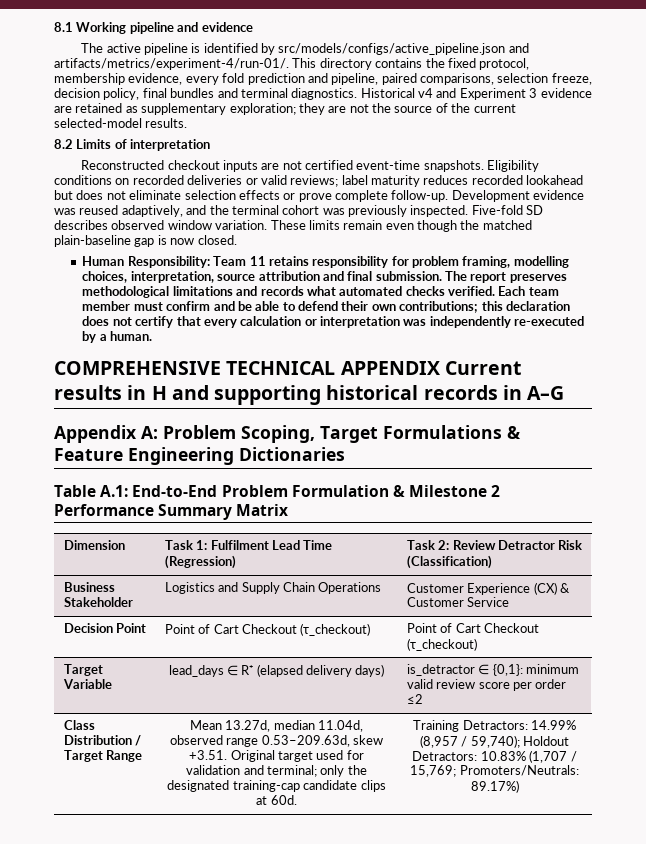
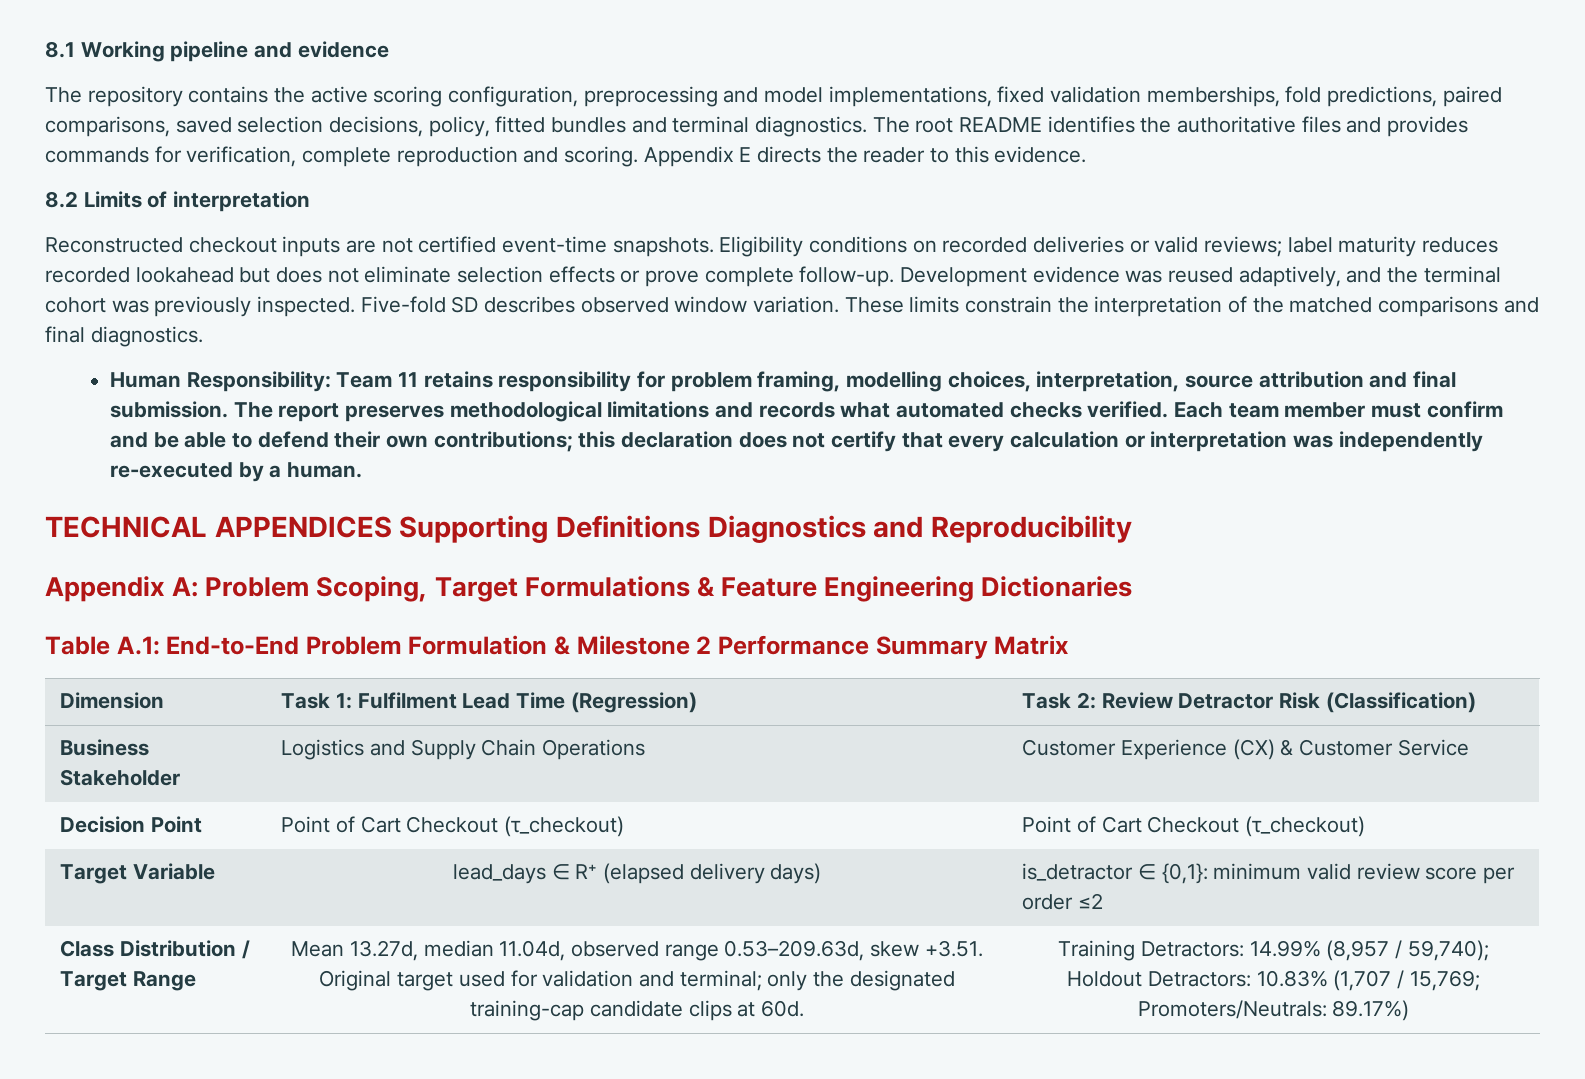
- The active pipeline is identified by src/models/configs/active_pipeline.json and artifacts/metrics/experiment-4/run-01/. This directory contains the fixed protocol, membership evidence, every fold prediction and pipeline, paired comparisons, selection freeze, decision policy, final bundles and terminal diagnostics. Historical v4 and Experiment 3 evidence are retained as supplementary exploration; they are not the source of the current selected-model results.
+ The repository contains the active scoring configuration, preprocessing and model implementations, fixed validation memberships, fold predictions, paired comparisons, saved selection decisions, policy, fitted bundles and terminal diagnostics. The root README identifies the authoritative files and provides commands for verification, complete reproduction and scoring. Appendix E directs the reader to this evidence.
- These limits remain even though the matched plain-baseline gap is now closed.
+ These limits constrain the interpretation of the matched comparisons and final diagnostics.
- COMPREHENSIVE TECHNICAL APPENDIX Current results in H and supporting historical records in A–G
+ TECHNICAL APPENDICES Supporting Definitions Diagnostics and Reproducibility

